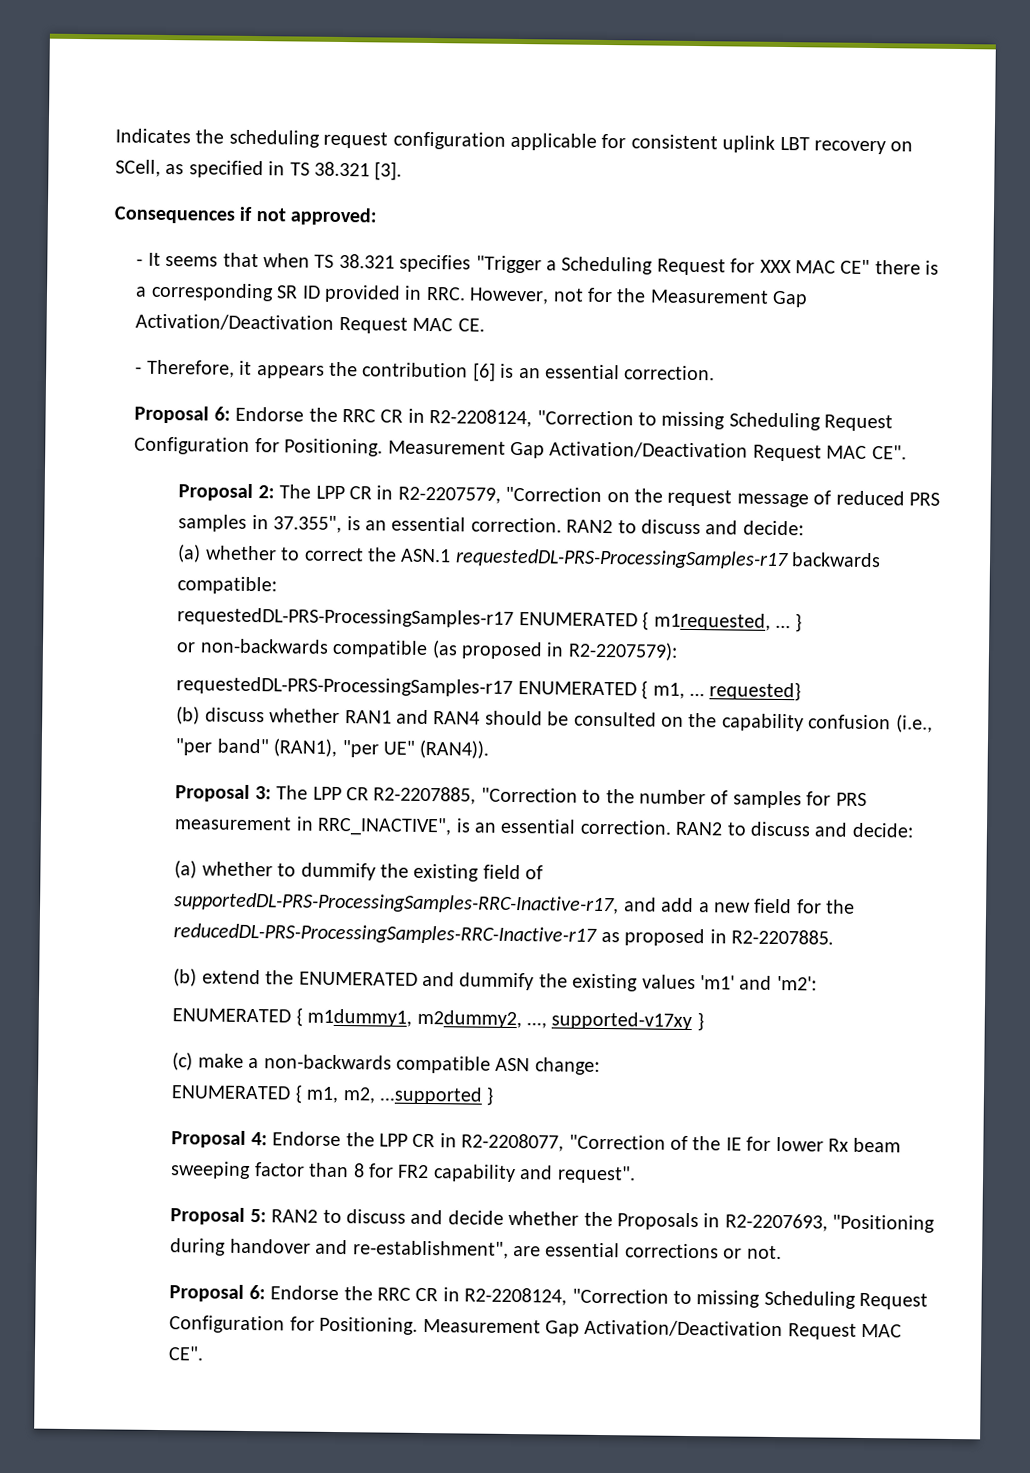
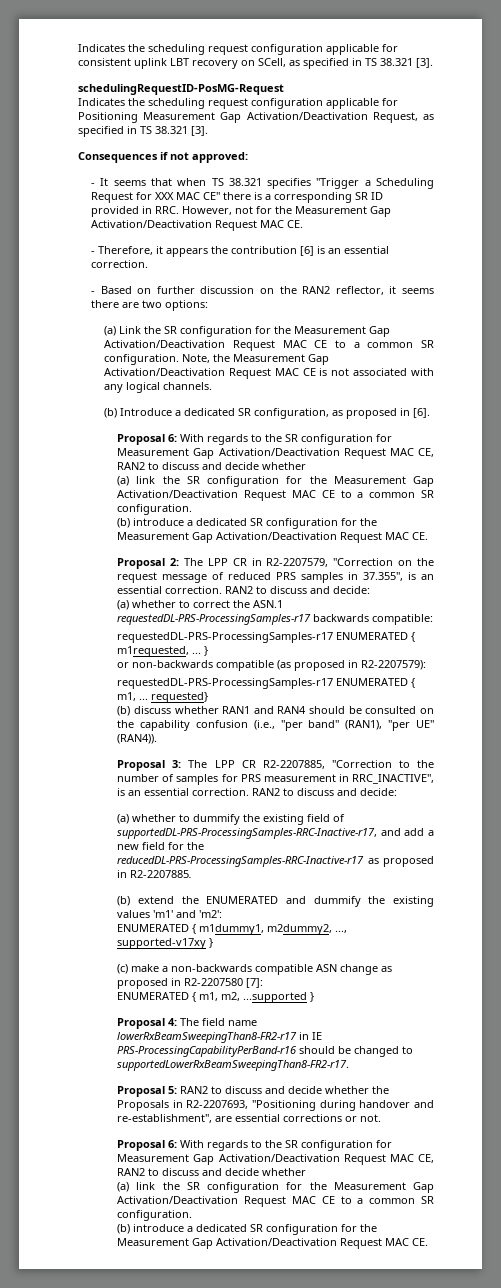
+ schedulingRequestID-PosMG-Request
+ Indicates the scheduling request configuration applicable for Positioning Measurement Gap Activation/Deactivation Request, as specified in TS 38.321 [3].
  - Therefore, it appears the contribution [6] is an essential correction.
- Proposal 6: Endorse the RRC CR in R2-2208124, "Correction to missing Scheduling Request Configuration for Positioning. Measurement Gap Activation/Deactivation Request MAC CE".
+ - Based on further discussion on the RAN2 reflector, it seems there are two options:
+ (a) Link the SR configuration for the Measurement Gap Activation/Deactivation Request MAC CE to a common SR configuration. Note, the Measurement Gap Activation/Deactivation Request MAC CE is not associated with any logical channels.
+ (b) Introduce a dedicated SR configuration, as proposed in [6].
+ Proposal 6: With regards to the SR configuration for Measurement Gap Activation/Deactivation Request MAC CE, RAN2 to discuss and decide whether
+ (a) link the SR configuration for the Measurement Gap Activation/Deactivation Request MAC CE to a common SR configuration.
+ (b) introduce a dedicated SR configuration for the Measurement Gap Activation/Deactivation Request MAC CE.
- (c) make a non-backwards compatible ASN change:
+ (c) make a non-backwards compatible ASN change as proposed in R2-2207580 [7]:
- Proposal 4: Endorse the LPP CR in R2-2208077, "Correction of the IE for lower Rx beam sweeping factor than 8 for FR2 capability and request".
+ Proposal 4: The field name lowerRxBeamSweepingThan8-FR2-r17 in IE PRS-ProcessingCapabilityPerBand-r16 should be changed to supportedLowerRxBeamSweepingThan8-FR2-r17.
  Proposal 5: RAN2 to discuss and decide whether the Proposals in R2-2207693, "Positioning during handover and re-establishment", are essential corrections or not.
- Proposal 6: Endorse the RRC CR in R2-2208124, "Correction to missing Scheduling Request Configuration for Positioning. Measurement Gap Activation/Deactivation Request MAC CE".
+ Proposal 6: With regards to the SR configuration for Measurement Gap Activation/Deactivation Request MAC CE, RAN2 to discuss and decide whether
+ (a) link the SR configuration for the Measurement Gap Activation/Deactivation Request MAC CE to a common SR configuration.
+ (b) introduce a dedicated SR configuration for the Measurement Gap Activation/Deactivation Request MAC CE.

